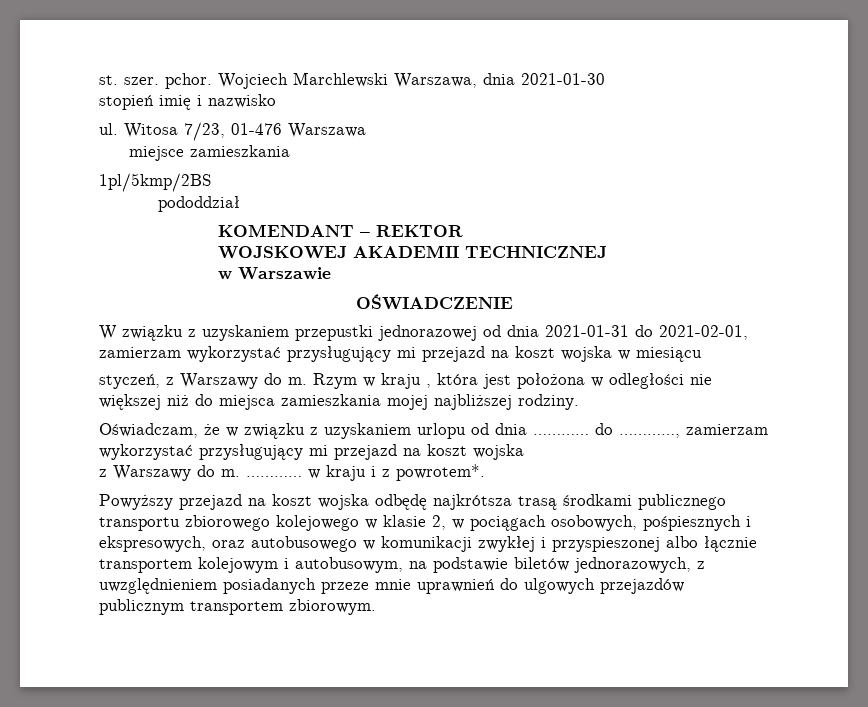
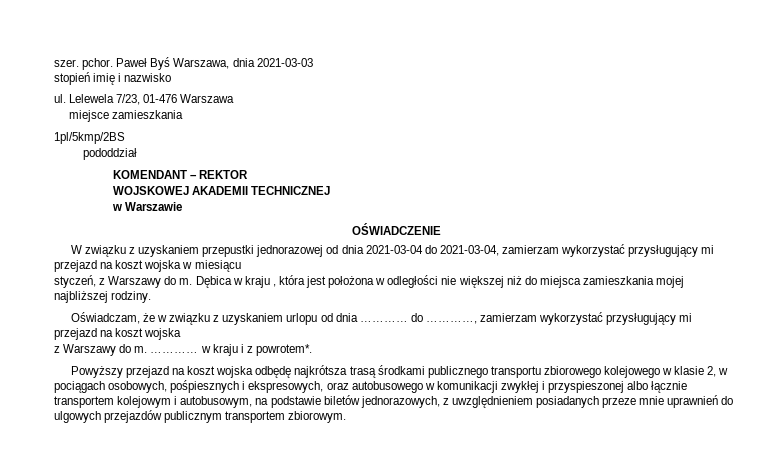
- st. szer. pchor.
+ szer. pchor.
- Wojciech Marchlewski Warszawa, dnia 2021-01-30
+ Paweł Byś Warszawa, dnia 2021-03-03
- Witosa 7/23, 01-476 Warszawa
+ Lelewela 7/23, 01-476 Warszawa
- W związku z uzyskaniem przepustki jednorazowej od dnia 2021-01-31 do 2021-02-01, zamierzam wykorzystać przysługujący mi przejazd na koszt wojska w miesiącu
+ W związku z uzyskaniem przepustki jednorazowej od dnia 2021-03-04 do 2021-03-04, zamierzam wykorzystać przysługujący mi przejazd na koszt wojska w miesiącu
- Rzym w kraju , która jest położona w odległości nie większej niż do miejsca zamieszkania mojej najbliższej rodziny.
+ Dębica w kraju , która jest położona w odległości nie większej niż do miejsca zamieszkania mojej najbliższej rodziny.

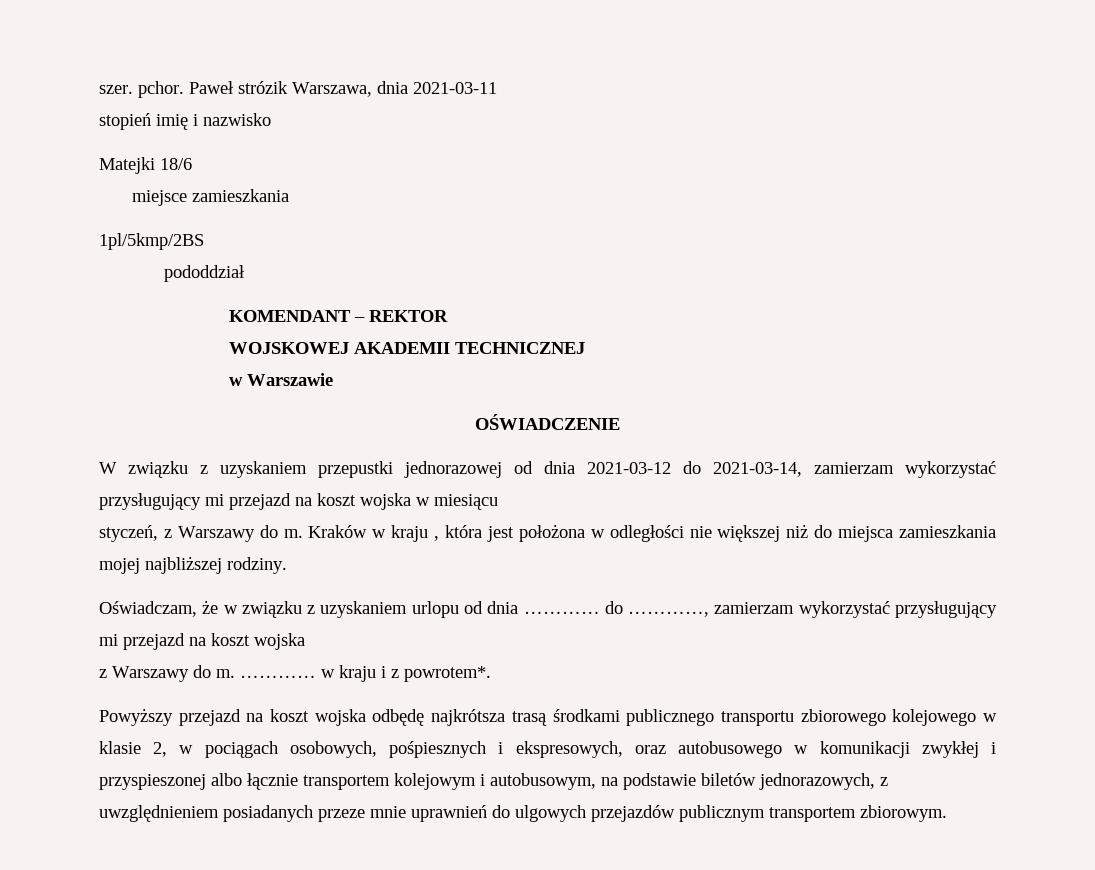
- Paweł Byś Warszawa, dnia 2021-03-03
+ Paweł strózik Warszawa, dnia 2021-03-11
- ul. Lelewela 7/23, 01-476 Warszawa
+ Matejki 18/6
- W związku z uzyskaniem przepustki jednorazowej od dnia 2021-03-04 do 2021-03-04, zamierzam wykorzystać przysługujący mi przejazd na koszt wojska w miesiącu
+ W związku z uzyskaniem przepustki jednorazowej od dnia 2021-03-12 do 2021-03-14, zamierzam wykorzystać przysługujący mi przejazd na koszt wojska w miesiącu
- Dębica w kraju , która jest położona w odległości nie większej niż do miejsca zamieszkania mojej najbliższej rodziny.
+ Kraków w kraju , która jest położona w odległości nie większej niż do miejsca zamieszkania mojej najbliższej rodziny.

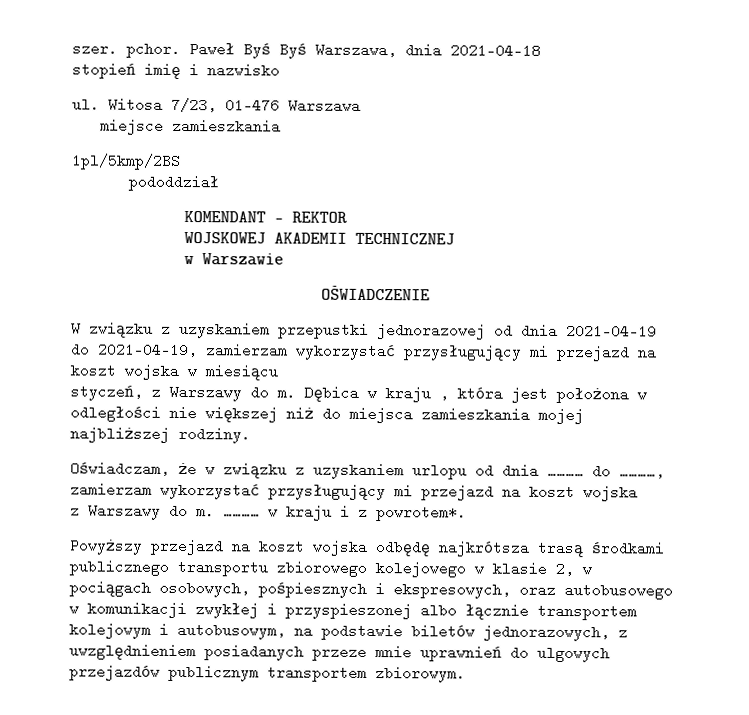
- Paweł strózik Warszawa, dnia 2021-03-11
+ Paweł Byś Byś Warszawa, dnia 2021-04-18
- Matejki 18/6
+ ul. Witosa 7/23, 01-476 Warszawa
- W związku z uzyskaniem przepustki jednorazowej od dnia 2021-03-12 do 2021-03-14, zamierzam wykorzystać przysługujący mi przejazd na koszt wojska w miesiącu
+ W związku z uzyskaniem przepustki jednorazowej od dnia 2021-04-19 do 2021-04-19, zamierzam wykorzystać przysługujący mi przejazd na koszt wojska w miesiącu
- Kraków w kraju , która jest położona w odległości nie większej niż do miejsca zamieszkania mojej najbliższej rodziny.
+ Dębica w kraju , która jest położona w odległości nie większej niż do miejsca zamieszkania mojej najbliższej rodziny.

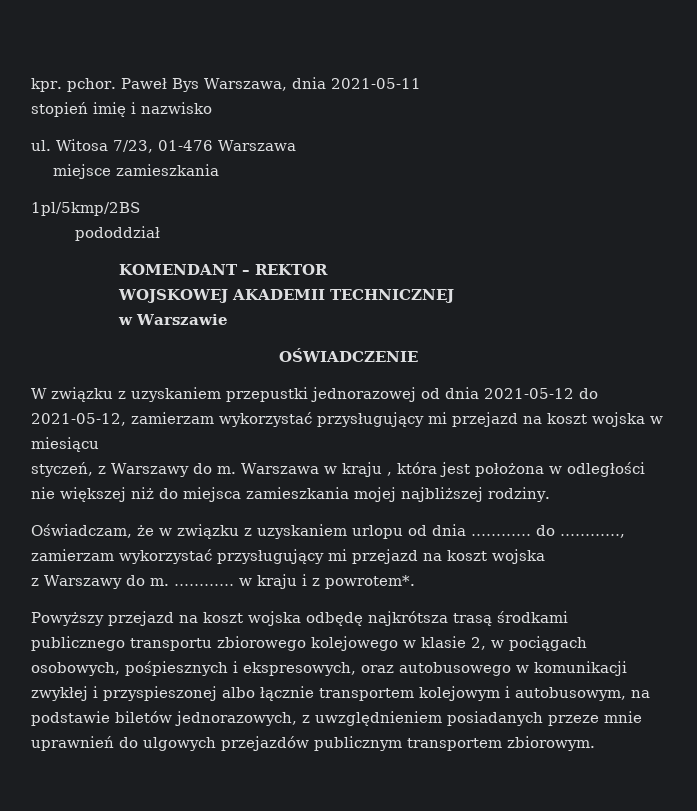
- szer. pchor.
+ kpr. pchor.
- Paweł Byś Byś Warszawa, dnia 2021-04-18
+ Paweł Bys Warszawa, dnia 2021-05-11
- W związku z uzyskaniem przepustki jednorazowej od dnia 2021-04-19 do 2021-04-19, zamierzam wykorzystać przysługujący mi przejazd na koszt wojska w miesiącu
+ W związku z uzyskaniem przepustki jednorazowej od dnia 2021-05-12 do 2021-05-12, zamierzam wykorzystać przysługujący mi przejazd na koszt wojska w miesiącu
- Dębica w kraju , która jest położona w odległości nie większej niż do miejsca zamieszkania mojej najbliższej rodziny.
+ Warszawa w kraju , która jest położona w odległości nie większej niż do miejsca zamieszkania mojej najbliższej rodziny.

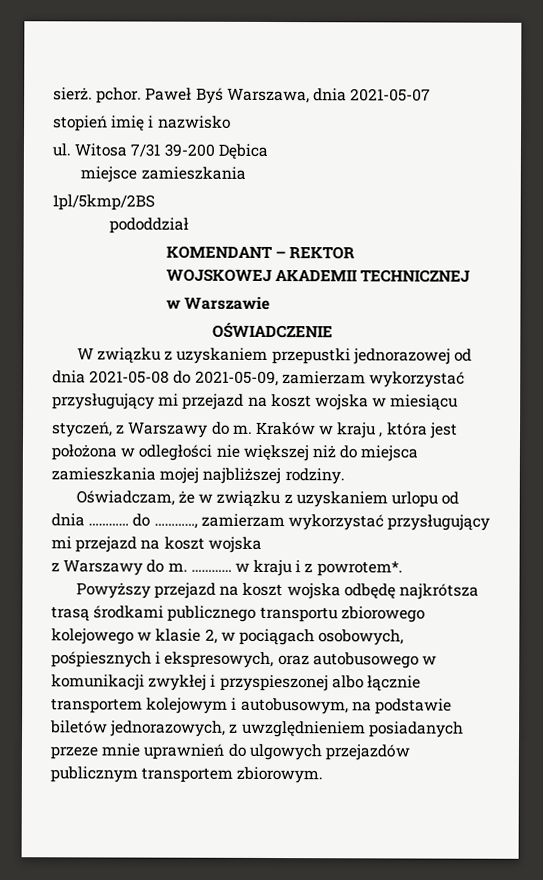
- kpr. pchor.
+ sierż. pchor.
- Paweł Bys Warszawa, dnia 2021-05-11
+ Paweł Byś Warszawa, dnia 2021-05-07
- Witosa 7/23, 01-476 Warszawa
+ Witosa 7/31 39-200 Dębica
- W związku z uzyskaniem przepustki jednorazowej od dnia 2021-05-12 do 2021-05-12, zamierzam wykorzystać przysługujący mi przejazd na koszt wojska w miesiącu
+ W związku z uzyskaniem przepustki jednorazowej od dnia 2021-05-08 do 2021-05-09, zamierzam wykorzystać przysługujący mi przejazd na koszt wojska w miesiącu
- Warszawa w kraju , która jest położona w odległości nie większej niż do miejsca zamieszkania mojej najbliższej rodziny.
+ Kraków w kraju , która jest położona w odległości nie większej niż do miejsca zamieszkania mojej najbliższej rodziny.

